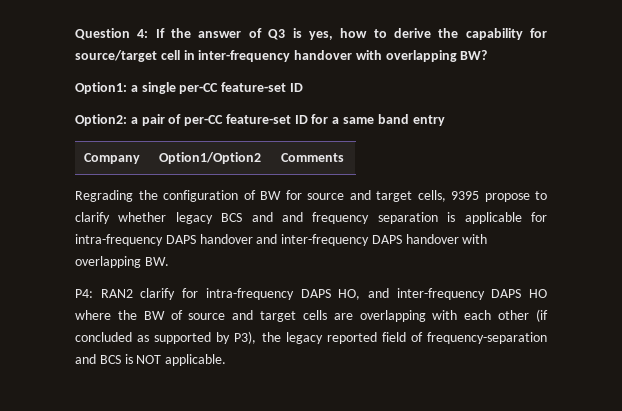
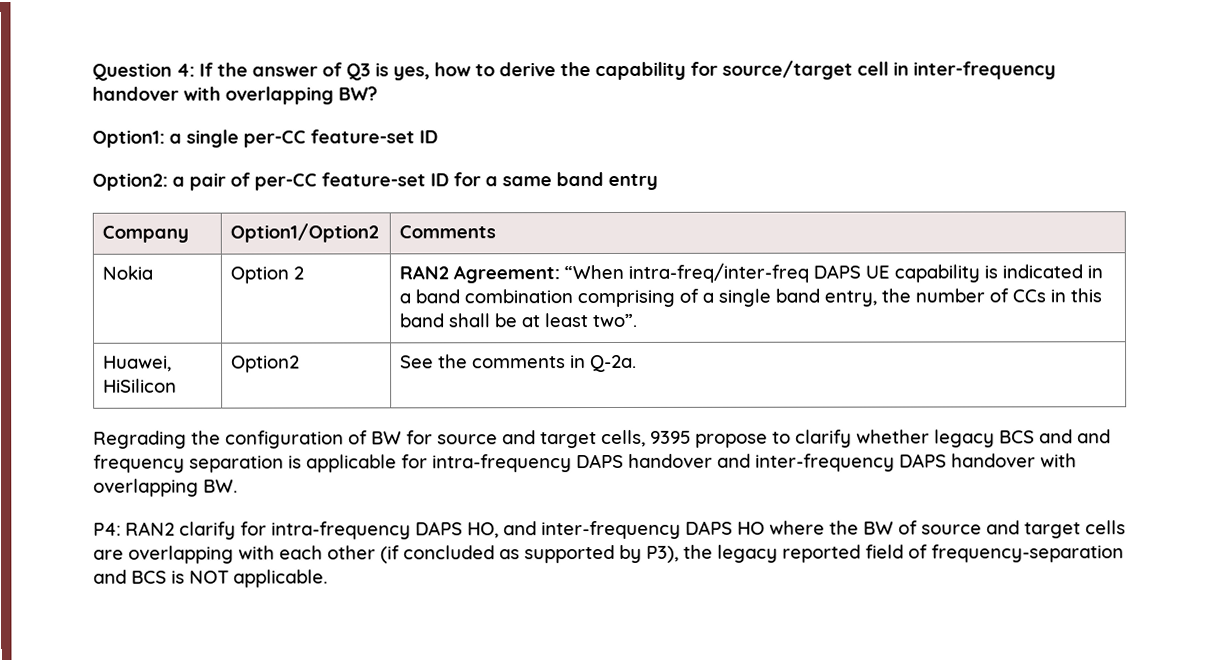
+ Nokia | Option 2 | RAN2 Agreement: “When intra-freq/inter-freq DAPS UE capability is indicated in a band combination comprising of a single band entry, the number of CCs in this band shall be at least two”.
+ Huawei, HiSilicon | Option2 | See the comments in Q-2a.

